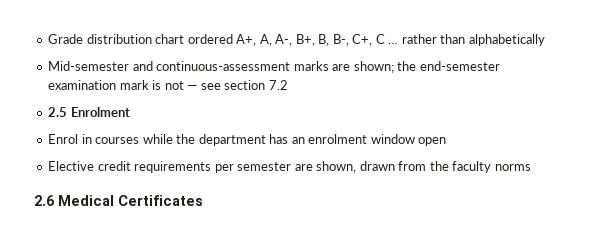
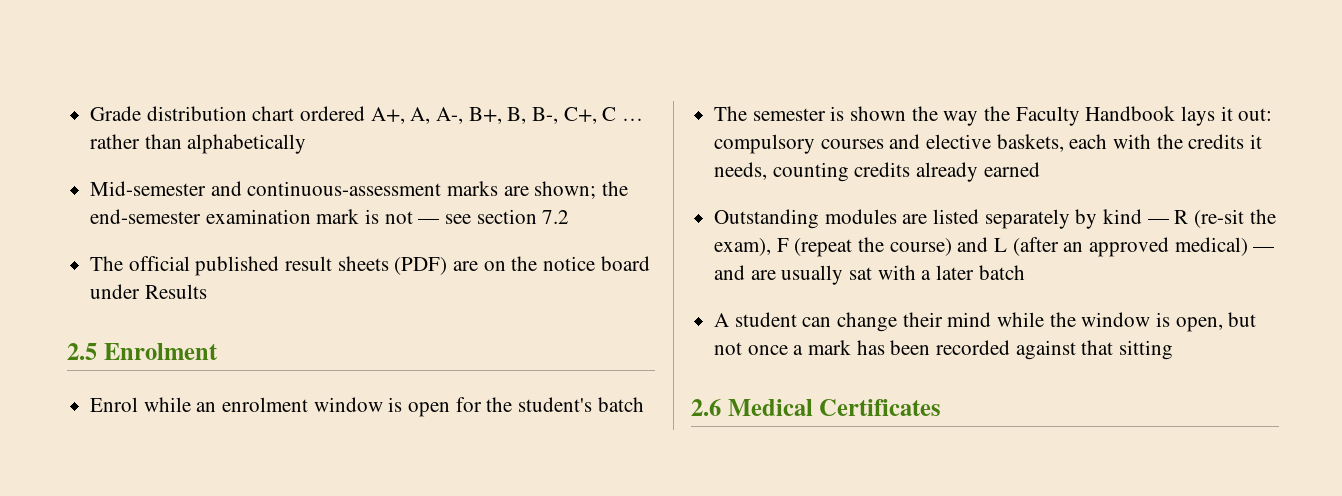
+ The official published result sheets (PDF) are on the notice board under Results
  2.5 Enrolment
- Enrol in courses while the department has an enrolment window open
- Elective credit requirements per semester are shown, drawn from the faculty norms
+ Enrol while an enrolment window is open for the student's batch
+ The semester is shown the way the Faculty Handbook lays it out: compulsory courses and elective baskets, each with the credits it needs, counting credits already earned
+ Outstanding modules are listed separately by kind — R (re-sit the exam), F (repeat the course) and L (after an approved medical) — and are usually sat with a later batch
+ A student can change their mind while the window is open, but not once a mark has been recorded against that sitting

